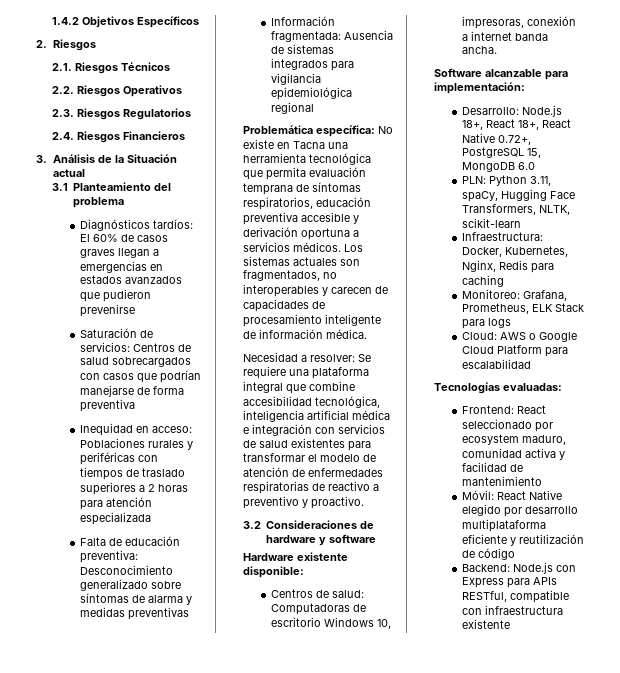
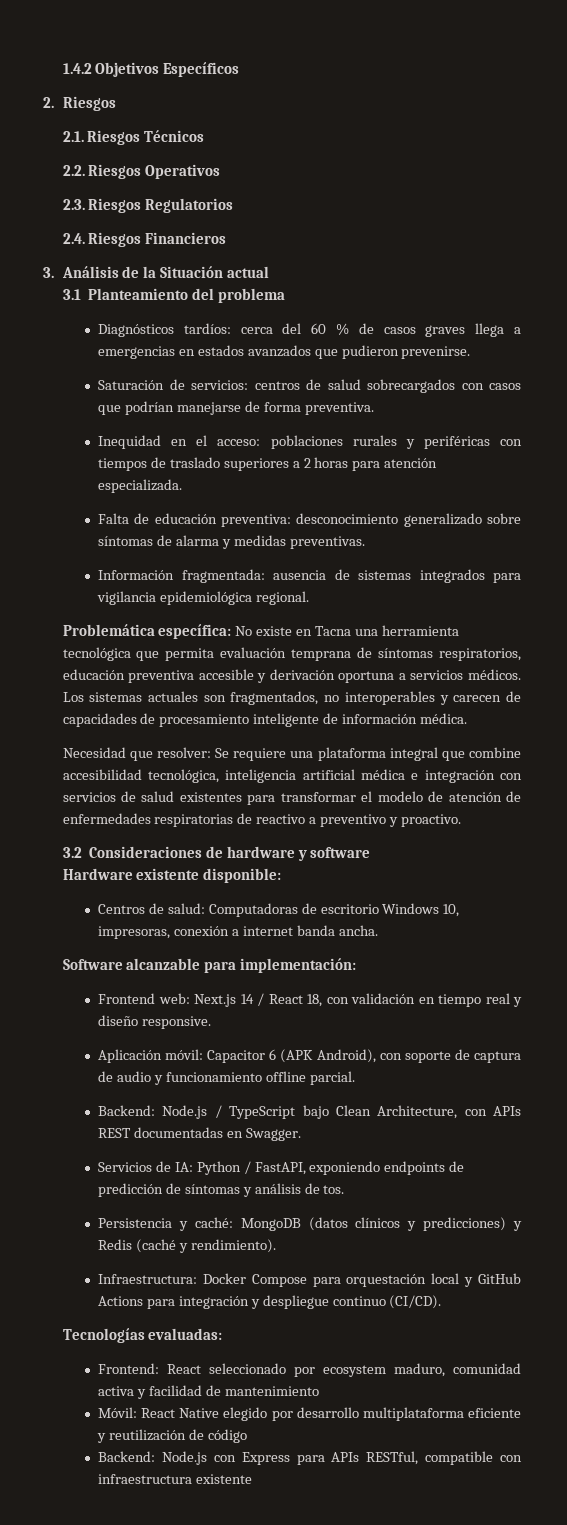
- Diagnósticos tardíos: El 60% de casos graves llegan a emergencias en estados avanzados que pudieron prevenirse
+ Diagnósticos tardíos: cerca del 60 % de casos graves llega a emergencias en estados avanzados que pudieron prevenirse.
- Saturación de servicios: Centros de salud sobrecargados con casos que podrían manejarse de forma preventiva
+ Saturación de servicios: centros de salud sobrecargados con casos que podrían manejarse de forma preventiva.
- Inequidad en acceso: Poblaciones rurales y periféricas con tiempos de traslado superiores a 2 horas para atención especializada
+ Inequidad en el acceso: poblaciones rurales y periféricas con tiempos de traslado superiores a 2 horas para atención especializada.
- Falta de educación preventiva: Desconocimiento generalizado sobre síntomas de alarma y medidas preventivas
+ Falta de educación preventiva: desconocimiento generalizado sobre síntomas de alarma y medidas preventivas.
- Información fragmentada: Ausencia de sistemas integrados para vigilancia epidemiológica regional
+ Información fragmentada: ausencia de sistemas integrados para vigilancia epidemiológica regional.
- Necesidad a resolver: Se requiere una plataforma integral que combine accesibilidad tecnológica, inteligencia artificial médica e integración con servicios de salud existentes para transformar el modelo de atención de enfermedades respiratorias de reactivo a preventivo y proactivo.
+ Necesidad que resolver: Se requiere una plataforma integral que combine accesibilidad tecnológica, inteligencia artificial médica e integración con servicios de salud existentes para transformar el modelo de atención de enfermedades respiratorias de reactivo a preventivo y proactivo.
- Desarrollo: Node.js 18+, React 18+, React Native 0.72+, PostgreSQL 15, MongoDB 6.0
- PLN: Python 3.11, spaCy, Hugging Face Transformers, NLTK, scikit-learn
- Infraestructura: Docker, Kubernetes, Nginx, Redis para caching
- Monitoreo: Grafana, Prometheus, ELK Stack para logs
- Cloud: AWS o Google Cloud Platform para escalabilidad
+ Frontend web: Next.js 14 / React 18, con validación en tiempo real y diseño responsive.
+ Aplicación móvil: Capacitor 6 (APK Android), con soporte de captura de audio y funcionamiento offline parcial.
+ Backend: Node.js / TypeScript bajo Clean Architecture, con APIs REST documentadas en Swagger.
+ Servicios de IA: Python / FastAPI, exponiendo endpoints de predicción de síntomas y análisis de tos.
+ Persistencia y caché: MongoDB (datos clínicos y predicciones) y Redis (caché y rendimiento).
+ Infraestructura: Docker Compose para orquestación local y GitHub Actions para integración y despliegue continuo (CI/CD).

